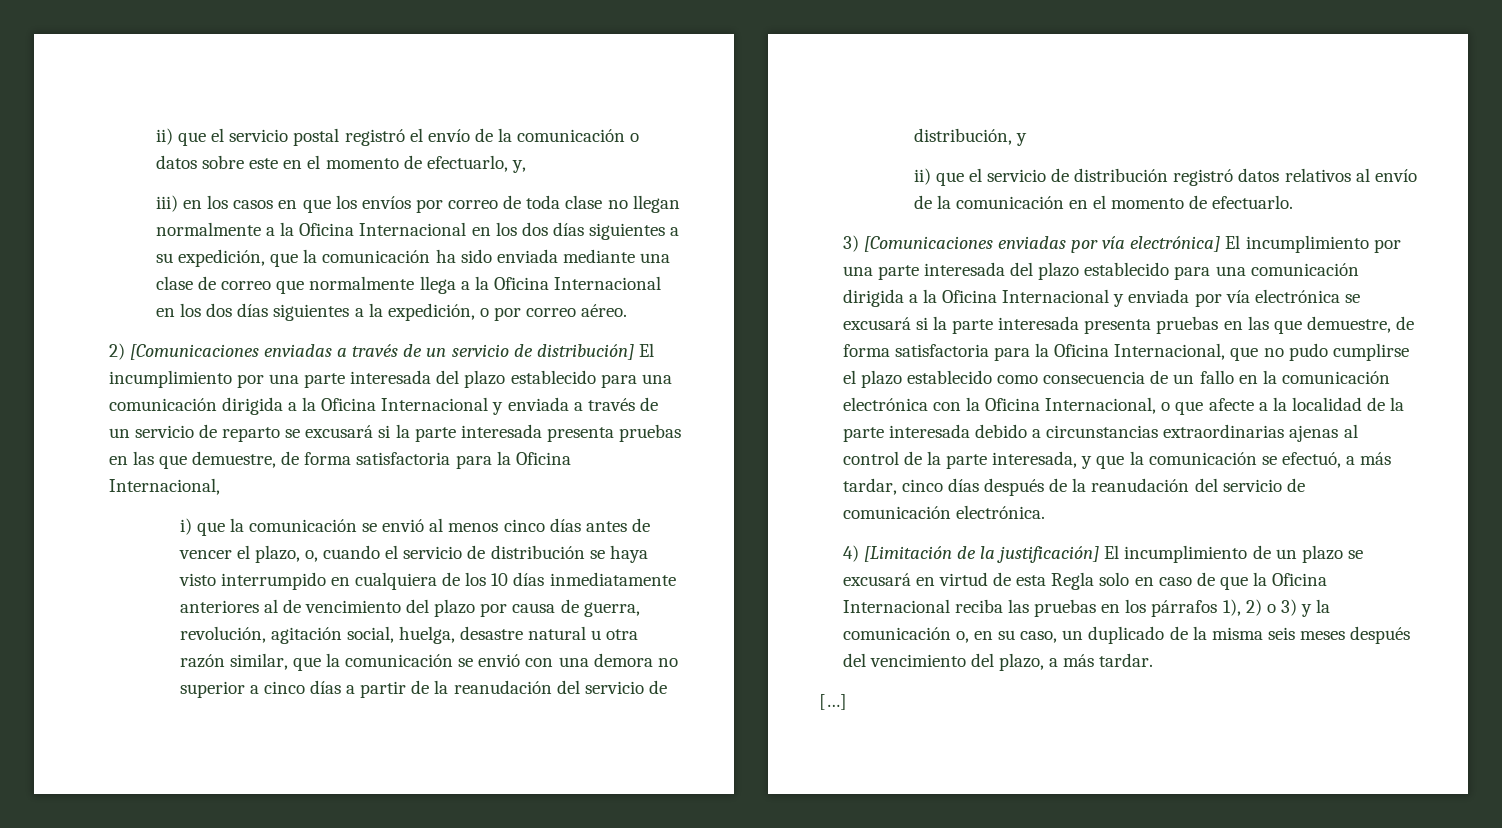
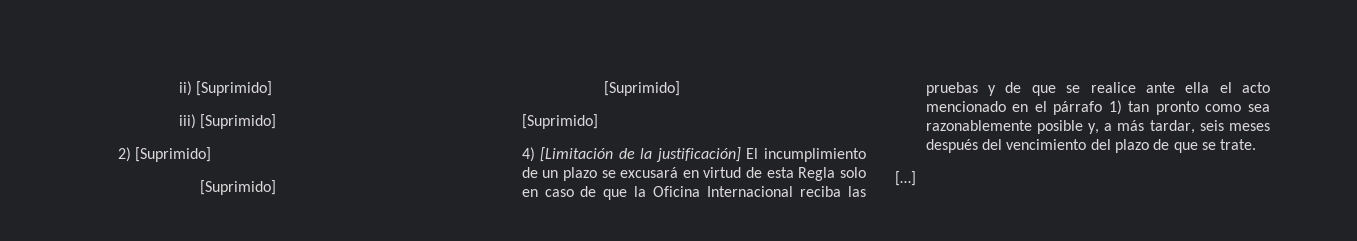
- ii) que el servicio postal registró el envío de la comunicación o datos sobre este en el momento de efectuarlo, y,
- iii) en los casos en que los envíos por correo de toda clase no llegan normalmente a la Oficina Internacional en los dos días siguientes a su expedición, que la comunicación ha sido enviada mediante una clase de correo que normalmente llega a la Oficina Internacional en los dos días siguientes a la expedición, o por correo aéreo.
- 2) [Comunicaciones enviadas a través de un servicio de distribución] El incumplimiento por una parte interesada del plazo establecido para una comunicación dirigida a la Oficina Internacional y enviada a través de un servicio de reparto se excusará si la parte interesada presenta pruebas en las que demuestre, de forma satisfactoria para la Oficina Internacional,
- i) que la comunicación se envió al menos cinco días antes de vencer el plazo, o, cuando el servicio de distribución se haya visto interrumpido en cualquiera de los 10 días inmediatamente anteriores al de vencimiento del plazo por causa de guerra, revolución, agitación social, huelga, desastre natural u otra razón similar, que la comunicación se envió con una demora no superior a cinco días a partir de la reanudación del servicio de distribución, y
- ii) que el servicio de distribución registró datos relativos al envío de la comunicación en el momento de efectuarlo.
- 3) [Comunicaciones enviadas por vía electrónica] El incumplimiento por una parte interesada del plazo establecido para una comunicación dirigida a la Oficina Internacional y enviada por vía electrónica se excusará si la parte interesada presenta pruebas en las que demuestre, de forma satisfactoria para la Oficina Internacional, que no pudo cumplirse el plazo establecido como consecuencia de un fallo en la comunicación electrónica con la Oficina Internacional, o que afecte a la localidad de la parte interesada debido a circunstancias extraordinarias ajenas al control de la parte interesada, y que la comunicación se efectuó, a más tardar, cinco días después de la reanudación del servicio de comunicación electrónica.
+ ii) [Suprimido]
+ iii) [Suprimido]
+ 2) [Suprimido]
+ [Suprimido]
+ [Suprimido]
+ [Suprimido]
- 4) [Limitación de la justificación] El incumplimiento de un plazo se excusará en virtud de esta Regla solo en caso de que la Oficina Internacional reciba las pruebas en los párrafos 1), 2) o 3) y la comunicación o, en su caso, un duplicado de la misma seis meses después del vencimiento del plazo, a más tardar.
+ 4) [Limitación de la justificación] El incumplimiento de un plazo se excusará en virtud de esta Regla solo en caso de que la Oficina Internacional reciba las pruebas y de que se realice ante ella el acto mencionado en el párrafo 1) tan pronto como sea razonablemente posible y, a más tardar, seis meses después del vencimiento del plazo de que se trate.

